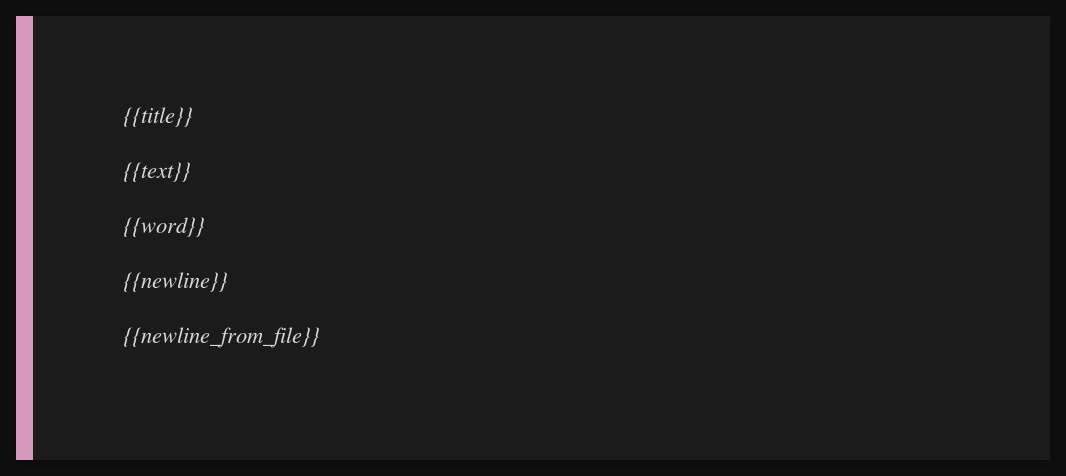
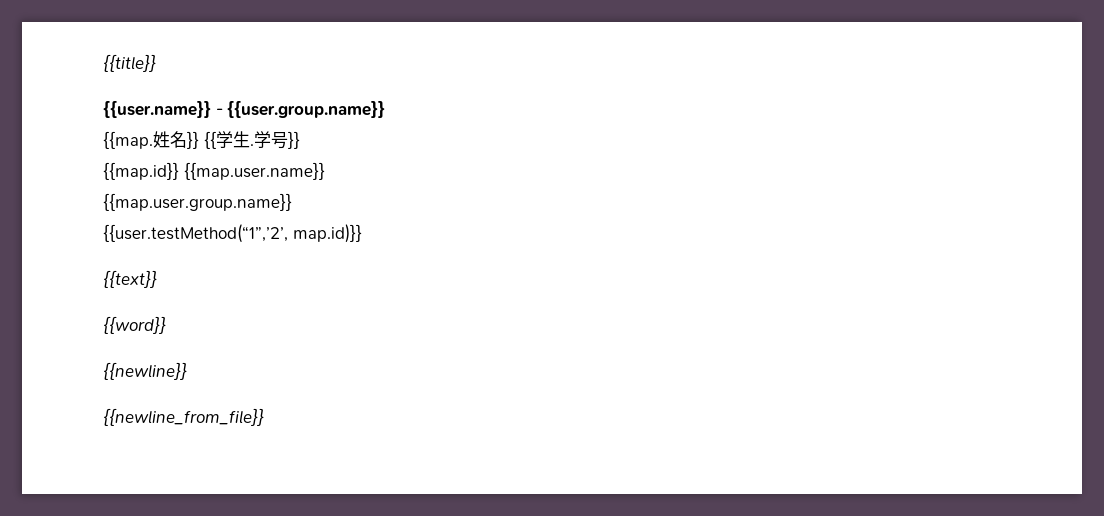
+ {{user.name}} - {{user.group.name}}
+ {{map.姓名}} {{学生.学号}}
+ {{map.id}} {{map.user.name}}
+ {{map.user.group.name}}
+ {{user.testMethod(“1”,’2’, map.id)}}

